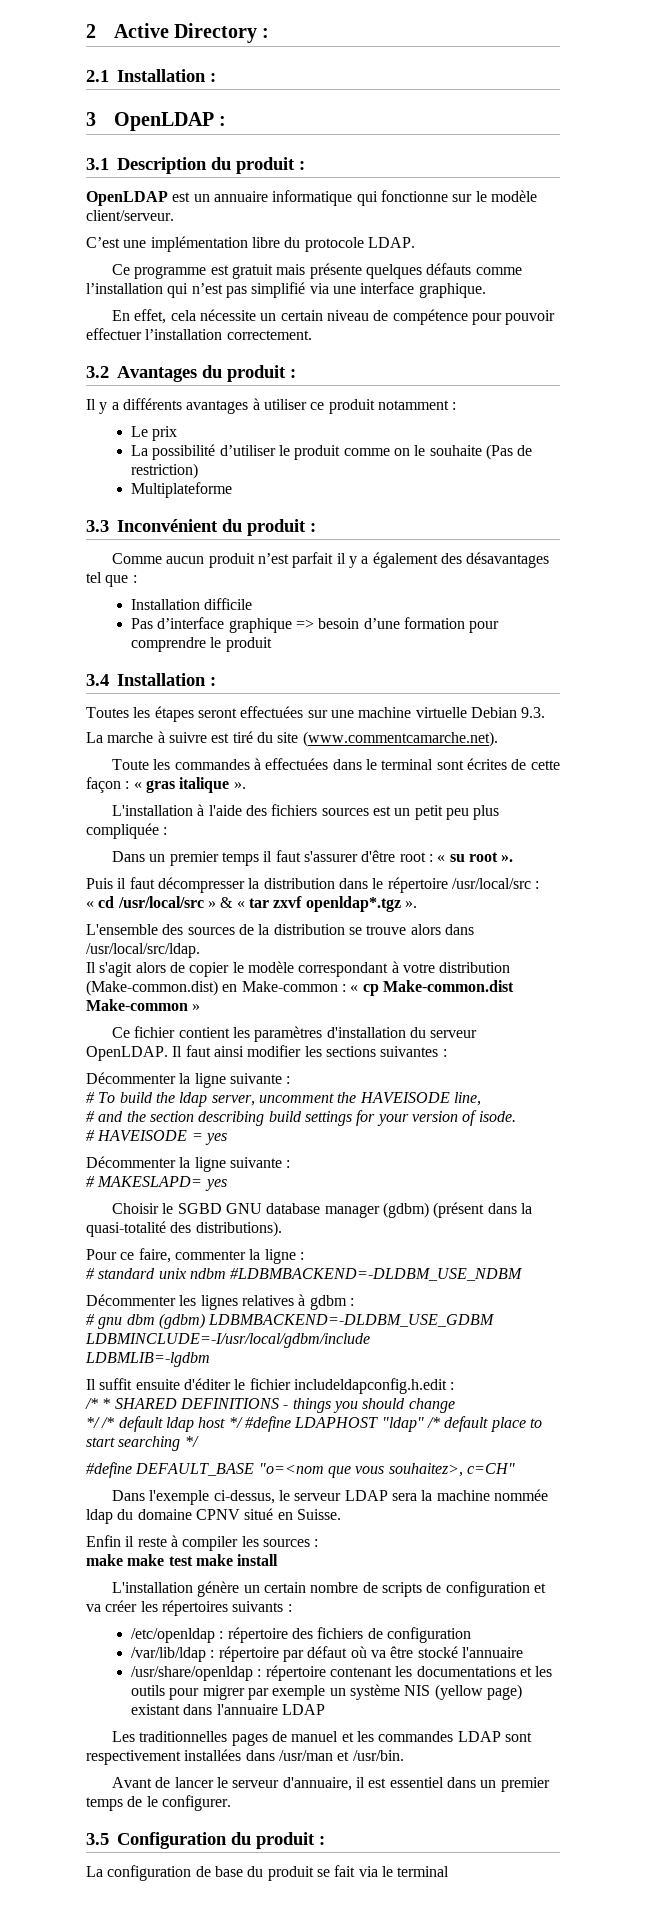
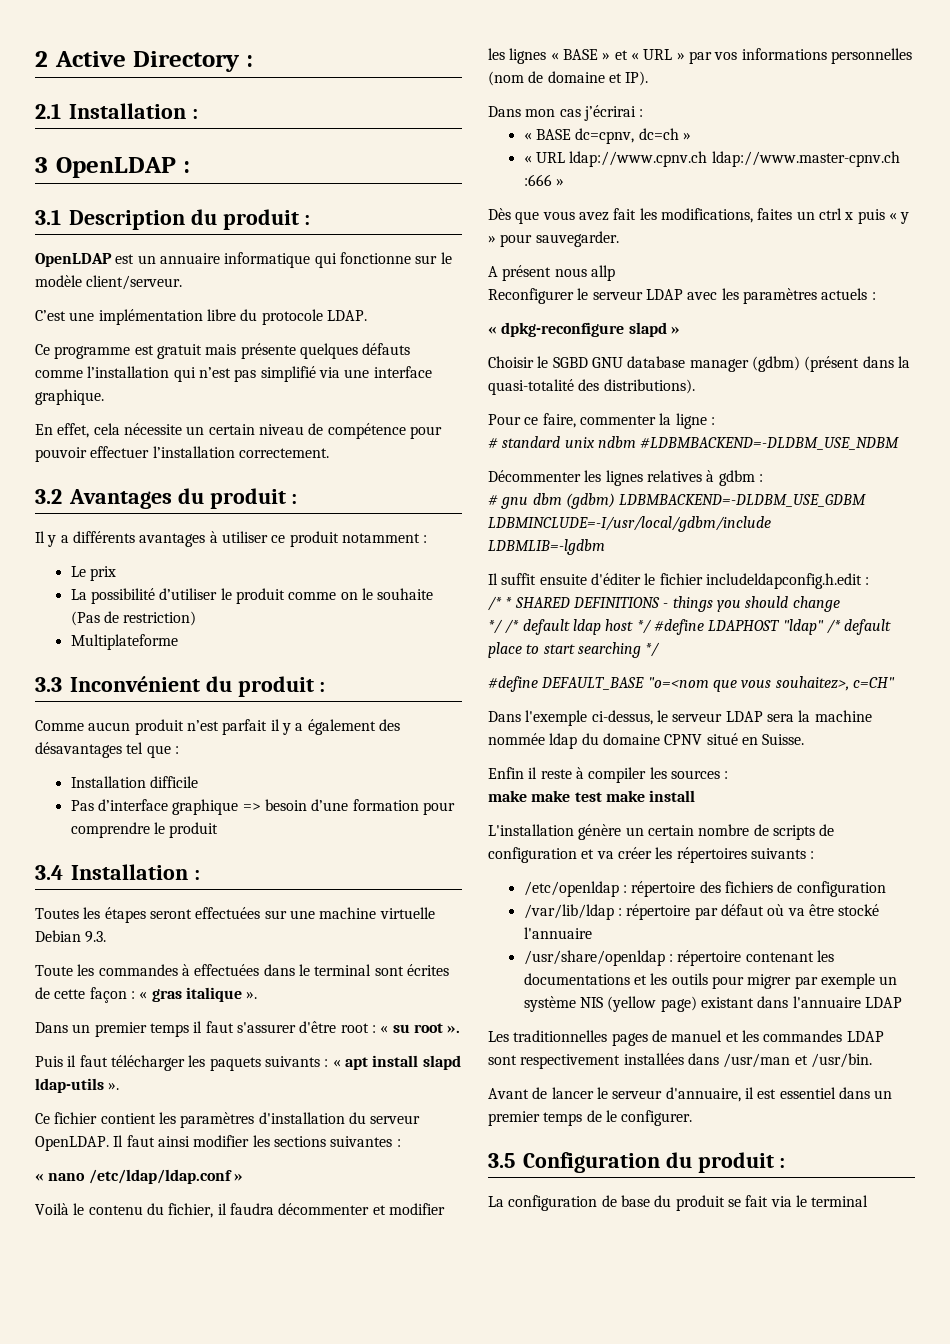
- La marche à suivre est tiré du site (www.commentcamarche.net).
- L'installation à l'aide des fichiers sources est un petit peu plus compliquée :
- Puis il faut décompresser la distribution dans le répertoire /usr/local/src :
- « cd /usr/local/src » & « tar zxvf openldap*.tgz ».
- L'ensemble des sources de la distribution se trouve alors dans /usr/local/src/ldap.
- Il s'agit alors de copier le modèle correspondant à votre distribution (Make-common.dist) en Make-common : « cp Make-common.dist Make-common »
+ Puis il faut télécharger les paquets suivants : « apt install slapd ldap-utils ».
  Il faut ainsi modifier les sections suivantes :
- Décommenter la ligne suivante :
- # To build the ldap server, uncomment the HAVEISODE line,
- # and the section describing build settings for your version of isode.
- # HAVEISODE = yes
- Décommenter la ligne suivante :
- # MAKESLAPD= yes
+ « nano /etc/ldap/ldap.conf »
+ Voilà le contenu du fichier, il faudra décommenter et modifier les lignes « BASE » et « URL » par vos informations personnelles (nom de domaine et IP).
+ Dans mon cas j’écrirai :
+ « BASE dc=cpnv, dc=ch »
+ « URL ldap://www.cpnv.ch ldap://www.master-cpnv.ch :666 »
+ Dès que vous avez fait les modifications, faites un ctrl x puis « y » pour sauvegarder.
+ A présent nous allp
+ Reconfigurer le serveur LDAP avec les paramètres actuels :
+ « dpkg-reconfigure slapd »

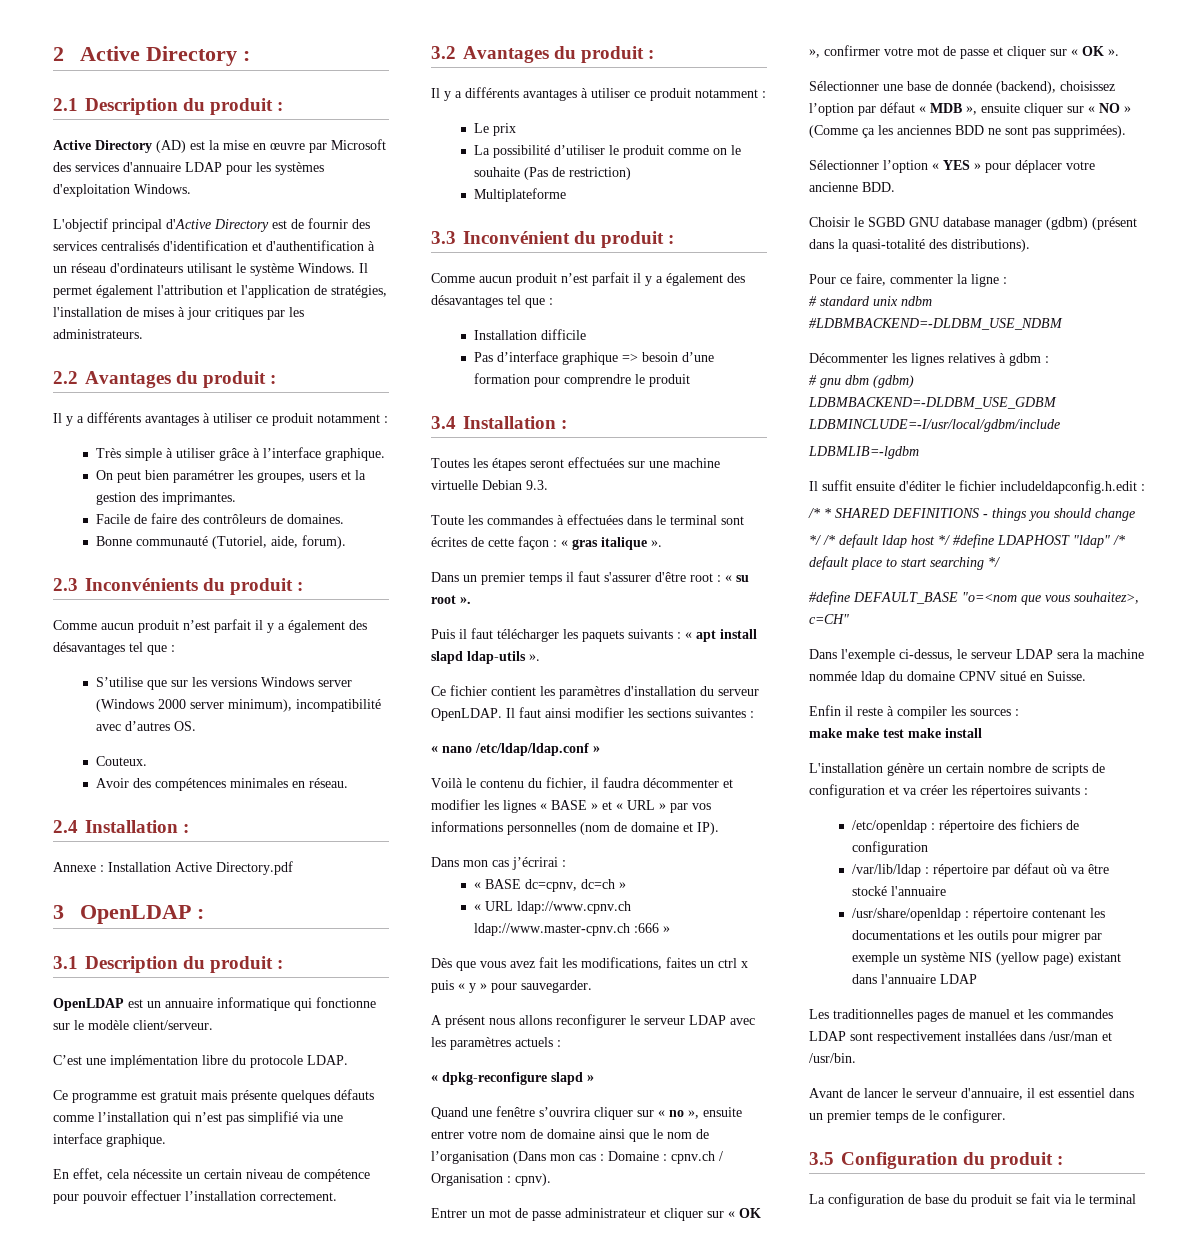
- 2.1 Installation :
+ 2.1 Description du produit :
+ Active Directory (AD) est la mise en œuvre par Microsoft des services d'annuaire LDAP pour les systèmes d'exploitation Windows.
+ L'objectif principal d'Active Directory est de fournir des services centralisés d'identification et d'authentification à un réseau d'ordinateurs utilisant le système Windows. Il permet également l'attribution et l'application de stratégies, l'installation de mises à jour critiques par les administrateurs.
+ 2.2 Avantages du produit :
+ Il y a différents avantages à utiliser ce produit notamment :
+ Très simple à utiliser grâce à l’interface graphique.
+ On peut bien paramétrer les groupes, users et la gestion des imprimantes.
+ Facile de faire des contrôleurs de domaines.
+ Bonne communauté (Tutoriel, aide, forum).
+ 2.3 Inconvénients du produit :
+ Comme aucun produit n’est parfait il y a également des désavantages tel que :
+ S’utilise que sur les versions Windows server (Windows 2000 server minimum), incompatibilité avec d’autres OS.
+ Couteux.
+ Avoir des compétences minimales en réseau.
+ 2.4 Installation :
+ Annexe : Installation Active Directory.pdf
- A présent nous allp
- Reconfigurer le serveur LDAP avec les paramètres actuels :
+ A présent nous allons reconfigurer le serveur LDAP avec les paramètres actuels :
+ Quand une fenêtre s’ouvrira cliquer sur « no », ensuite entrer votre nom de domaine ainsi que le nom de l’organisation (Dans mon cas : Domaine : cpnv.ch / Organisation : cpnv).
+ Entrer un mot de passe administrateur et cliquer sur « OK », confirmer votre mot de passe et cliquer sur « OK ».
+ Sélectionner une base de donnée (backend), choisissez l’option par défaut « MDB », ensuite cliquer sur « NO » (Comme ça les anciennes BDD ne sont pas supprimées).
+ Sélectionner l’option « YES » pour déplacer votre ancienne BDD.

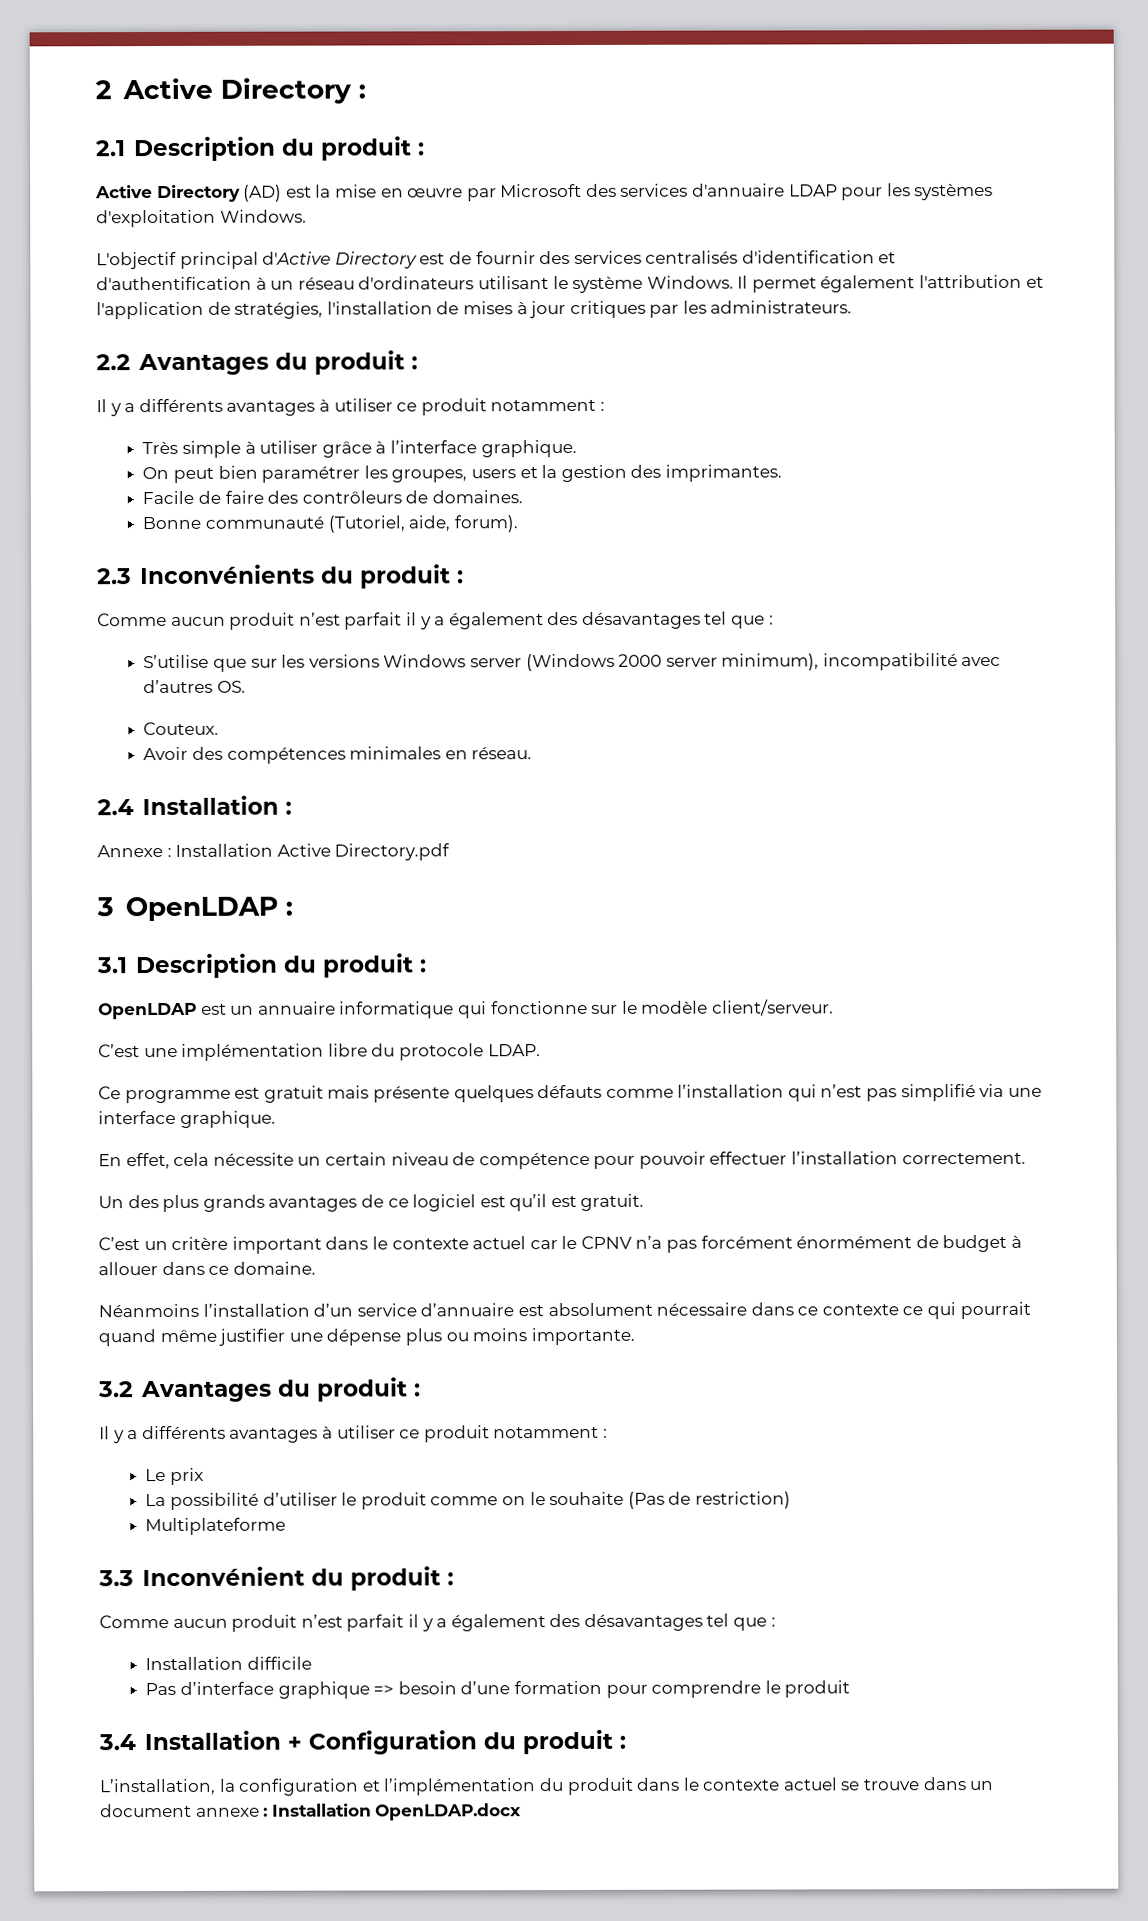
+ Un des plus grands avantages de ce logiciel est qu’il est gratuit.
+ C’est un critère important dans le contexte actuel car le CPNV n’a pas forcément énormément de budget à allouer dans ce domaine.
+ Néanmoins l’installation d’un service d’annuaire est absolument nécessaire dans ce contexte ce qui pourrait quand même justifier une dépense plus ou moins importante.
- 3.4 Installation :
- Toutes les étapes seront effectuées sur une machine virtuelle Debian 9.3.
- Toute les commandes à effectuées dans le terminal sont écrites de cette façon : « gras italique ».
- Dans un premier temps il faut s'assurer d'être root : « su root ».
- Puis il faut télécharger les paquets suivants : « apt install slapd ldap-utils ».
- Ce fichier contient les paramètres d'installation du serveur OpenLDAP. Il faut ainsi modifier les sections suivantes :
- « nano /etc/ldap/ldap.conf »
- Voilà le contenu du fichier, il faudra décommenter et modifier les lignes « BASE » et « URL » par vos informations personnelles (nom de domaine et IP).
- Dans mon cas j’écrirai :
- « BASE dc=cpnv, dc=ch »
- « URL ldap://www.cpnv.ch ldap://www.master-cpnv.ch :666 »
- Dès que vous avez fait les modifications, faites un ctrl x puis « y » pour sauvegarder.
- A présent nous allons reconfigurer le serveur LDAP avec les paramètres actuels :
- « dpkg-reconfigure slapd »
- Quand une fenêtre s’ouvrira cliquer sur « no », ensuite entrer votre nom de domaine ainsi que le nom de l’organisation (Dans mon cas : Domaine : cpnv.ch / Organisation : cpnv).
- Entrer un mot de passe administrateur et cliquer sur « OK », confirmer votre mot de passe et cliquer sur « OK ».
- Sélectionner une base de donnée (backend), choisissez l’option par défaut « MDB », ensuite cliquer sur « NO » (Comme ça les anciennes BDD ne sont pas supprimées).
- Sélectionner l’option « YES » pour déplacer votre ancienne BDD.
- Choisir le SGBD GNU database manager (gdbm) (présent dans la quasi-totalité des distributions).
- Pour ce faire, commenter la ligne :
- # standard unix ndbm #LDBMBACKEND=-DLDBM_USE_NDBM
- Décommenter les lignes relatives à gdbm :
- # gnu dbm (gdbm) LDBMBACKEND=-DLDBM_USE_GDBM LDBMINCLUDE=-I/usr/local/gdbm/include
- LDBMLIB=-lgdbm
- Il suffit ensuite d'éditer le fichier includeldapconfig.h.edit :
- /* * SHARED DEFINITIONS - things you should change
- */ /* default ldap host */ #define LDAPHOST "ldap" /* default place to start searching */
- #define DEFAULT_BASE "o=<nom que vous souhaitez>, c=CH"
- Dans l'exemple ci-dessus, le serveur LDAP sera la machine nommée ldap du domaine CPNV situé en Suisse.
- Enfin il reste à compiler les sources :
- make make test make install
- L'installation génère un certain nombre de scripts de configuration et va créer les répertoires suivants :
- /etc/openldap : répertoire des fichiers de configuration
- /var/lib/ldap : répertoire par défaut où va être stocké l'annuaire
- /usr/share/openldap : répertoire contenant les documentations et les outils pour migrer par exemple un système NIS (yellow page) existant dans l'annuaire LDAP
- Les traditionnelles pages de manuel et les commandes LDAP sont respectivement installées dans /usr/man et /usr/bin.
- Avant de lancer le serveur d'annuaire, il est essentiel dans un premier temps de le configurer.
- 3.5 Configuration du produit :
- La configuration de base du produit se fait via le terminal
+ 3.4 Installation + Configuration du produit :
+ L’installation, la configuration et l’implémentation du produit dans le contexte actuel se trouve dans un document annexe : Installation OpenLDAP.docx

